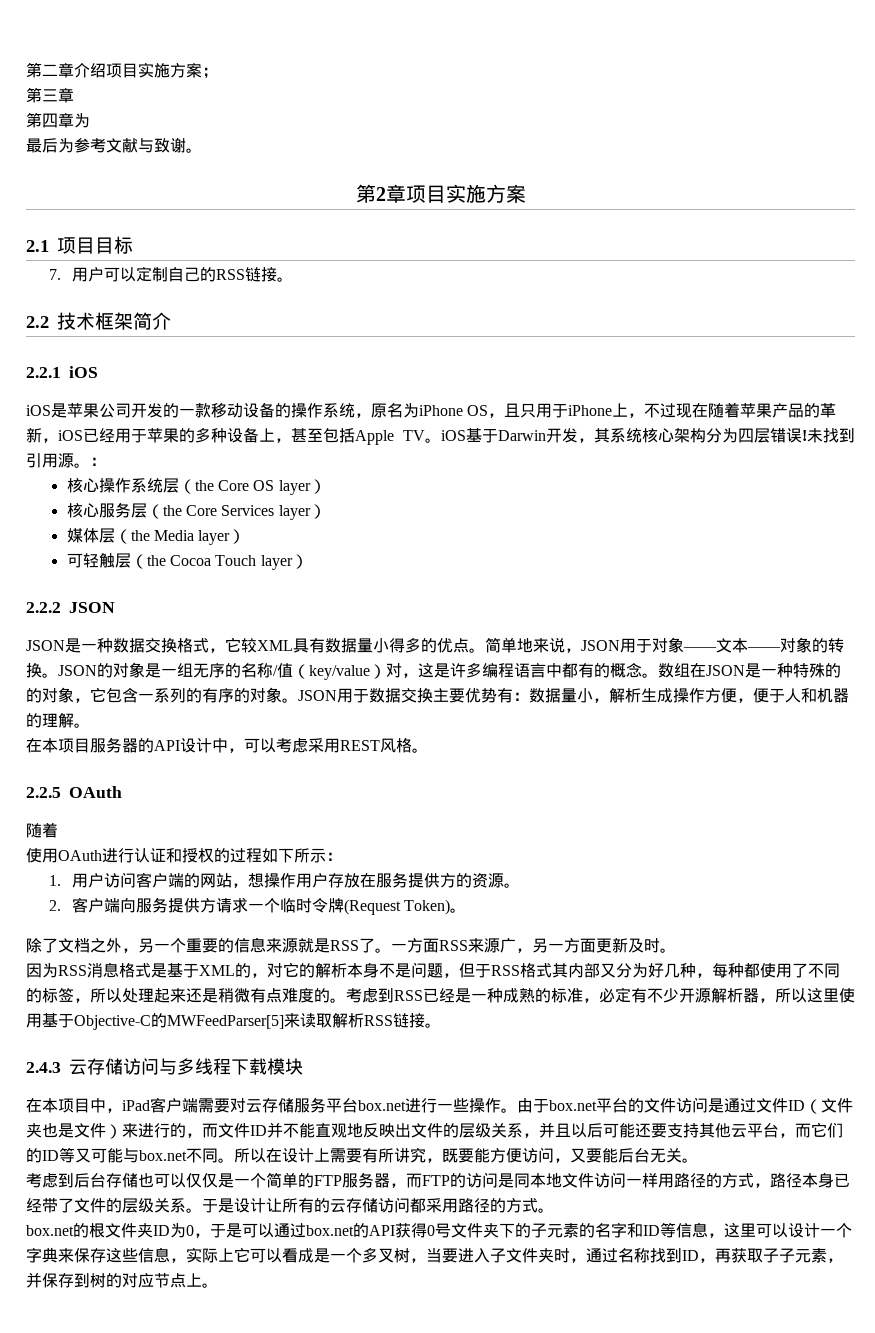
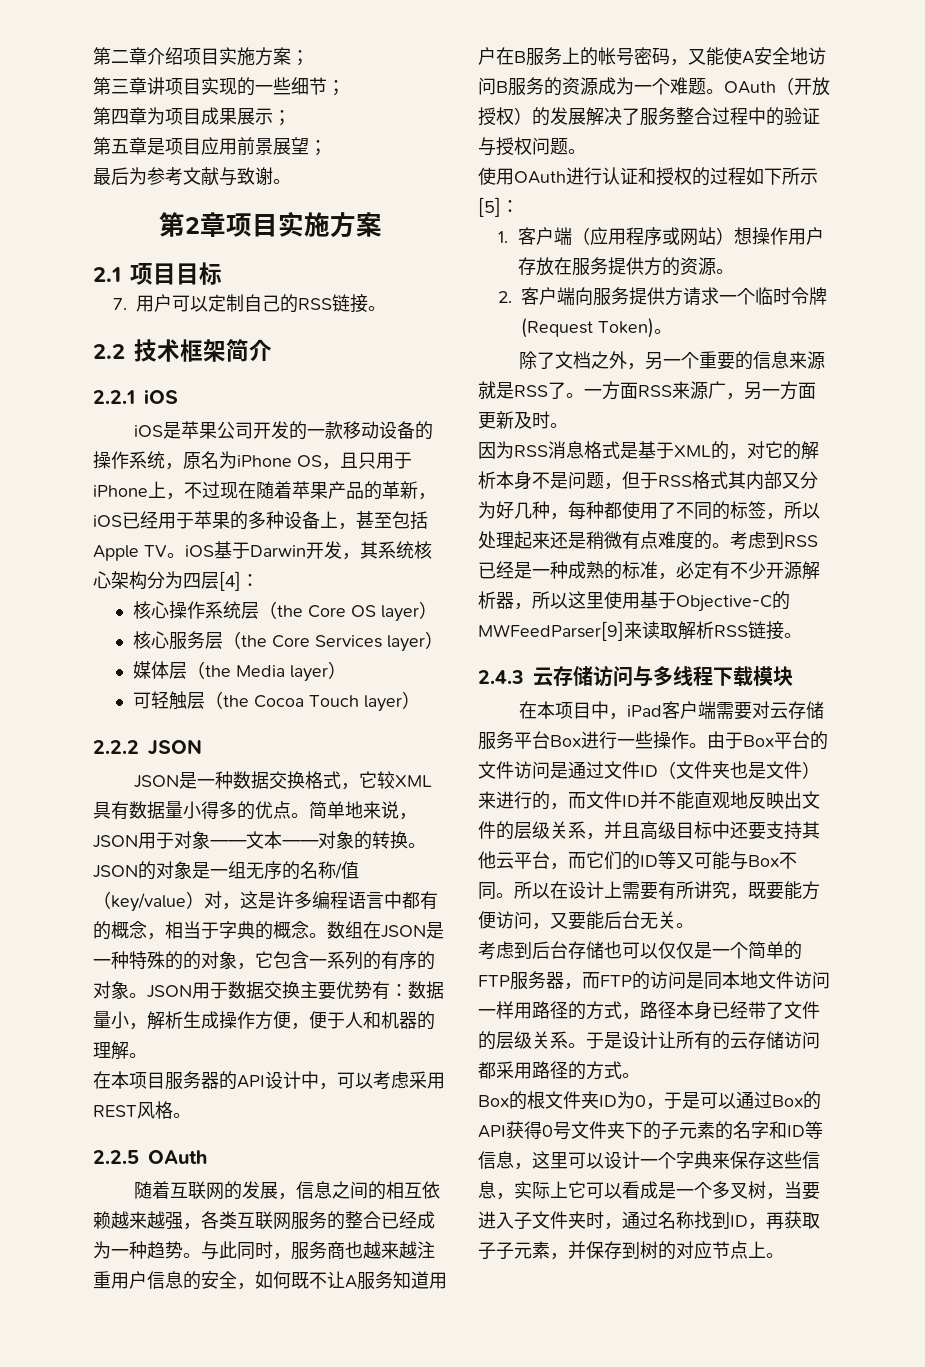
- 第三章
- 第四章为
+ 第三章讲项目实现的一些细节；
+ 第四章为项目成果展示；
+ 第五章是项目应用前景展望；
- iOS是苹果公司开发的一款移动设备的操作系统，原名为iPhone OS，且只用于iPhone上，不过现在随着苹果产品的革新，iOS已经用于苹果的多种设备上，甚至包括Apple TV。iOS基于Darwin开发，其系统核心架构分为四层错误!未找到引用源。：
+ iOS是苹果公司开发的一款移动设备的操作系统，原名为iPhone OS，且只用于iPhone上，不过现在随着苹果产品的革新，iOS已经用于苹果的多种设备上，甚至包括Apple TV。iOS基于Darwin开发，其系统核心架构分为四层[4]：
- JSON的对象是一组无序的名称/值（key/value）对，这是许多编程语言中都有的概念。
+ JSON的对象是一组无序的名称/值（key/value）对，这是许多编程语言中都有的概念，相当于字典的概念。
  2.2.5 OAuth
- 随着
+ 随着互联网的发展，信息之间的相互依赖越来越强，各类互联网服务的整合已经成为一种趋势。与此同时，服务商也越来越注重用户信息的安全，如何既不让A服务知道用户在B服务上的帐号密码，又能使A安全地访问B服务的资源成为一个难题。OAuth（开放授权）的发展解决了服务整合过程中的验证与授权问题。
- 使用OAuth进行认证和授权的过程如下所示：
+ 使用OAuth进行认证和授权的过程如下所示[5]：
- 1.用户访问客户端的网站，想操作用户存放在服务提供方的资源。
+ 1.客户端（应用程序或网站）想操作用户存放在服务提供方的资源。
- 考虑到RSS已经是一种成熟的标准，必定有不少开源解析器，所以这里使用基于Objective-C的MWFeedParser[5]来读取解析RSS链接。
+ 考虑到RSS已经是一种成熟的标准，必定有不少开源解析器，所以这里使用基于Objective-C的MWFeedParser[9]来读取解析RSS链接。
- 在本项目中，iPad客户端需要对云存储服务平台box.net进行一些操作。
+ 在本项目中，iPad客户端需要对云存储服务平台Box进行一些操作。
- 由于box.net平台的文件访问是通过文件ID（文件夹也是文件）来进行的，而文件ID并不能直观地反映出文件的层级关系，并且以后可能还要支持其他云平台，而它们的ID等又可能与box.net不同。
+ 由于Box平台的文件访问是通过文件ID（文件夹也是文件）来进行的，而文件ID并不能直观地反映出文件的层级关系，并且高级目标中还要支持其他云平台，而它们的ID等又可能与Box不同。
- box.net的根文件夹ID为0，于是可以通过box.net的API获得0号文件夹下的子元素的名字和ID等信息，这里可以设计一个字典来保存这些信息，实际上它可以看成是一个多叉树，当要进入子文件夹时，通过名称找到ID，再获取子子元素，并保存到树的对应节点上。
+ Box的根文件夹ID为0，于是可以通过Box的API获得0号文件夹下的子元素的名字和ID等信息，这里可以设计一个字典来保存这些信息，实际上它可以看成是一个多叉树，当要进入子文件夹时，通过名称找到ID，再获取子子元素，并保存到树的对应节点上。

